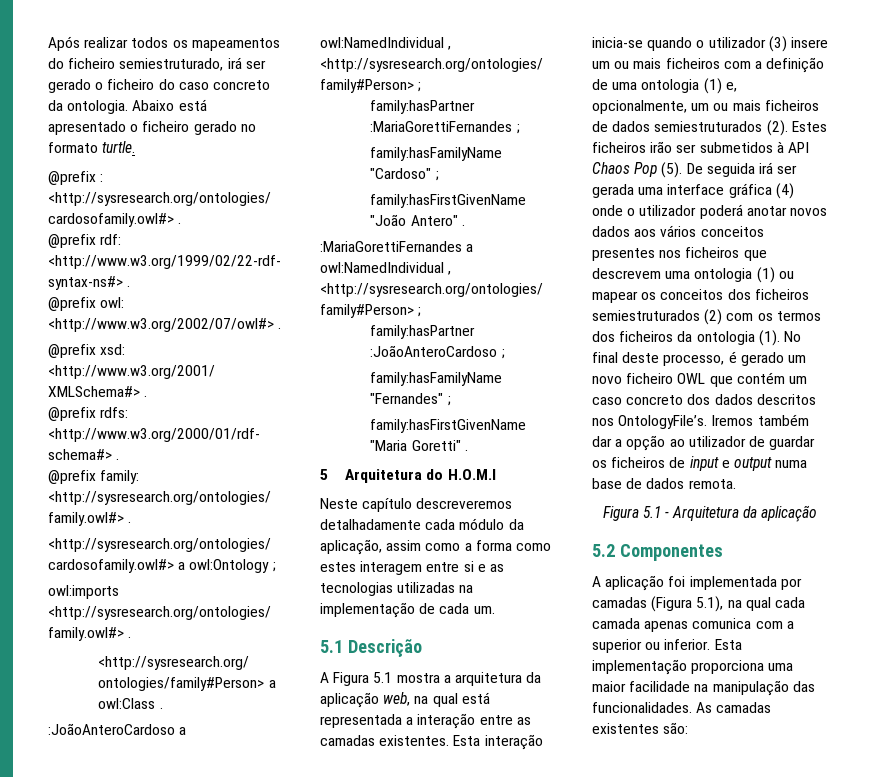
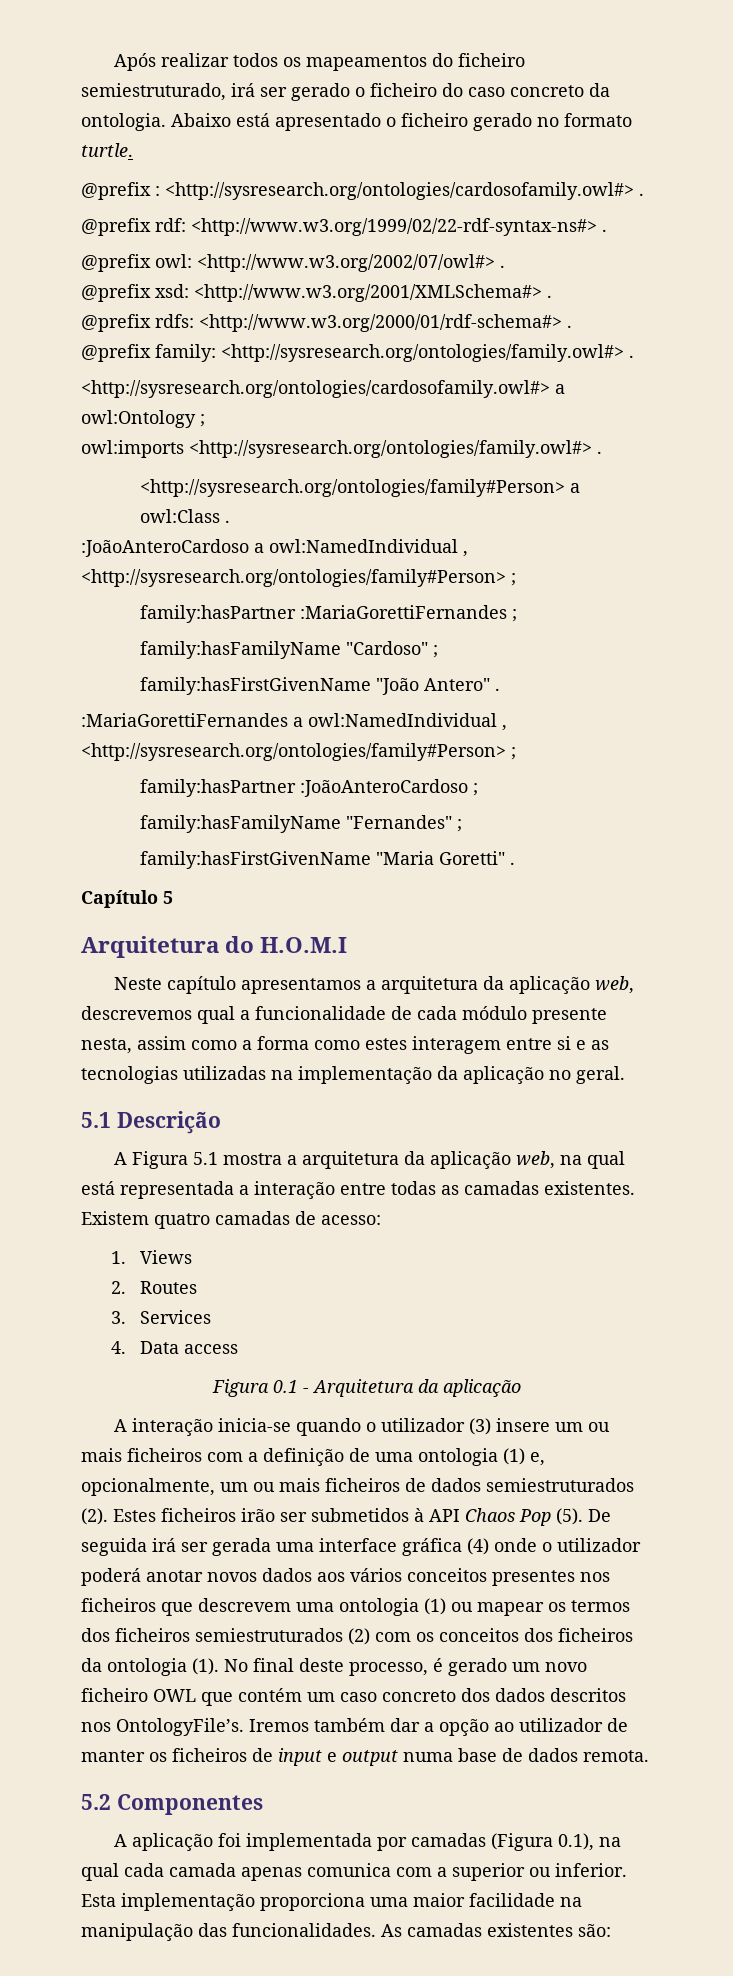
- 5 Arquitetura do H.O.M.I
+ Capítulo 5
+ Arquitetura do H.O.M.I
- Neste capítulo descreveremos detalhadamente cada módulo da aplicação, assim como a forma como estes interagem entre si e as tecnologias utilizadas na implementação de cada um.
+ Neste capítulo apresentamos a arquitetura da aplicação web, descrevemos qual a funcionalidade de cada módulo presente nesta, assim como a forma como estes interagem entre si e as tecnologias utilizadas na implementação da aplicação no geral.
- A Figura 5.1 mostra a arquitetura da aplicação web, na qual está representada a interação entre as camadas existentes.
+ A Figura 5.1 mostra a arquitetura da aplicação web, na qual está representada a interação entre todas as camadas existentes.
- Esta interação inicia-se quando o utilizador (3) insere um ou mais ficheiros com a definição de uma ontologia (1) e, opcionalmente, um ou mais ficheiros de dados semiestruturados (2).
+ Existem quatro camadas de acesso:
+ 1. Views
+ 2. Routes
+ 3. Services
+ 4. Data access
+ Figura 0.1 - Arquitetura da aplicação
+ A interação inicia-se quando o utilizador (3) insere um ou mais ficheiros com a definição de uma ontologia (1) e, opcionalmente, um ou mais ficheiros de dados semiestruturados (2).
- De seguida irá ser gerada uma interface gráfica (4) onde o utilizador poderá anotar novos dados aos vários conceitos presentes nos ficheiros que descrevem uma ontologia (1) ou mapear os conceitos dos ficheiros semiestruturados (2) com os termos dos ficheiros da ontologia (1).
+ De seguida irá ser gerada uma interface gráfica (4) onde o utilizador poderá anotar novos dados aos vários conceitos presentes nos ficheiros que descrevem uma ontologia (1) ou mapear os termos dos ficheiros semiestruturados (2) com os conceitos dos ficheiros da ontologia (1).
- Iremos também dar a opção ao utilizador de guardar os ficheiros de input e output numa base de dados remota.
+ Iremos também dar a opção ao utilizador de manter os ficheiros de input e output numa base de dados remota.
- Figura 5.1 - Arquitetura da aplicação
- A aplicação foi implementada por camadas (Figura 5.1), na qual cada camada apenas comunica com a superior ou inferior.
+ A aplicação foi implementada por camadas (Figura 0.1), na qual cada camada apenas comunica com a superior ou inferior.

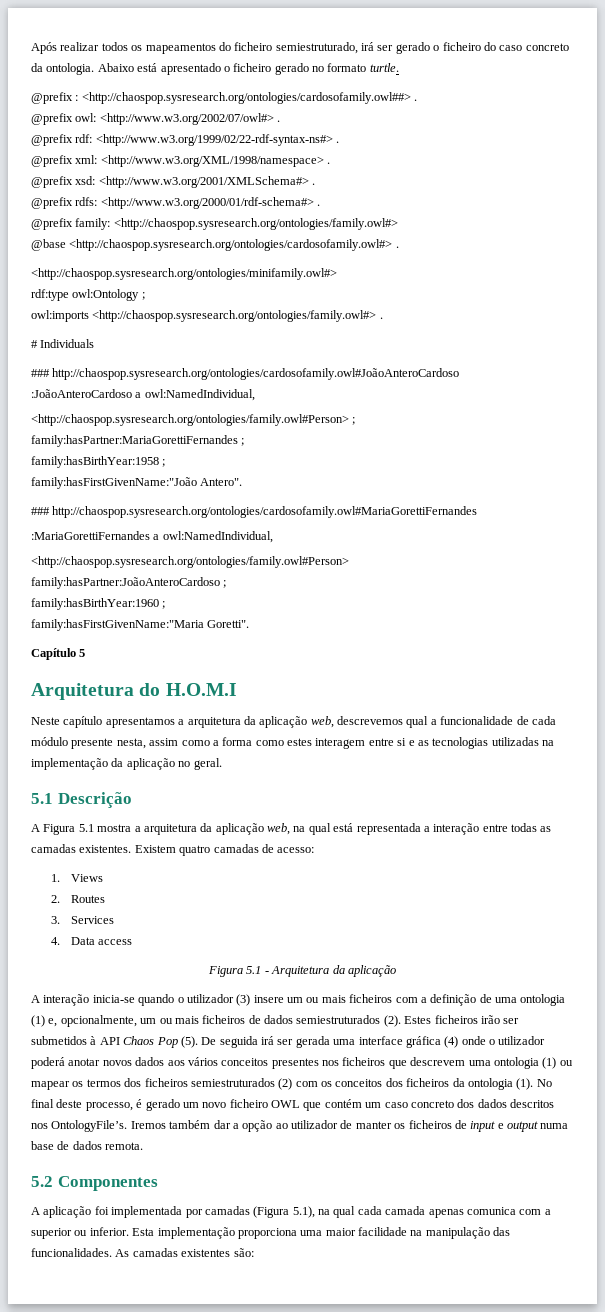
- @prefix : <http://sysresearch.org/ontologies/cardosofamily.owl#> .
+ @prefix : <http://chaospop.sysresearch.org/ontologies/cardosofamily.owl##> .
+ @prefix owl: <http://www.w3.org/2002/07/owl#> .
- @prefix owl: <http://www.w3.org/2002/07/owl#> .
+ @prefix xml: <http://www.w3.org/XML/1998/namespace> .
- @prefix family: <http://sysresearch.org/ontologies/family.owl#> .
- <http://sysresearch.org/ontologies/cardosofamily.owl#> a owl:Ontology ;
+ @prefix family: <http://chaospop.sysresearch.org/ontologies/family.owl#>
+ @base <http://chaospop.sysresearch.org/ontologies/cardosofamily.owl#> .
+ <http://chaospop.sysresearch.org/ontologies/minifamily.owl#>
+ rdf:type owl:Ontology ;
- owl:imports <http://sysresearch.org/ontologies/family.owl#> .
- <http://sysresearch.org/ontologies/family#Person> a owl:Class .
+ owl:imports <http://chaospop.sysresearch.org/ontologies/family.owl#> .
+ # Individuals
+ ### http://chaospop.sysresearch.org/ontologies/cardosofamily.owl#JoãoAnteroCardoso
- :JoãoAnteroCardoso a owl:NamedIndividual , <http://sysresearch.org/ontologies/family#Person> ;
- family:hasPartner :MariaGorettiFernandes ;
- family:hasFamilyName "Cardoso" ;
- family:hasFirstGivenName "João Antero" .
+ :JoãoAnteroCardoso a owl:NamedIndividual,
+ <http://chaospop.sysresearch.org/ontologies/family.owl#Person> ;
+ family:hasPartner:MariaGorettiFernandes ;
+ family:hasBirthYear:1958 ;
+ family:hasFirstGivenName:"João Antero".
+ ### http://chaospop.sysresearch.org/ontologies/cardosofamily.owl#MariaGorettiFernandes
- :MariaGorettiFernandes a owl:NamedIndividual , <http://sysresearch.org/ontologies/family#Person> ;
- family:hasPartner :JoãoAnteroCardoso ;
- family:hasFamilyName "Fernandes" ;
- family:hasFirstGivenName "Maria Goretti" .
+ :MariaGorettiFernandes a owl:NamedIndividual,
+ <http://chaospop.sysresearch.org/ontologies/family.owl#Person>
+ family:hasPartner:JoãoAnteroCardoso ;
+ family:hasBirthYear:1960 ;
+ family:hasFirstGivenName:"Maria Goretti".
- Figura 0.1 - Arquitetura da aplicação
+ Figura 5.1 - Arquitetura da aplicação
- A aplicação foi implementada por camadas (Figura 0.1), na qual cada camada apenas comunica com a superior ou inferior.
+ A aplicação foi implementada por camadas (Figura 5.1), na qual cada camada apenas comunica com a superior ou inferior.

